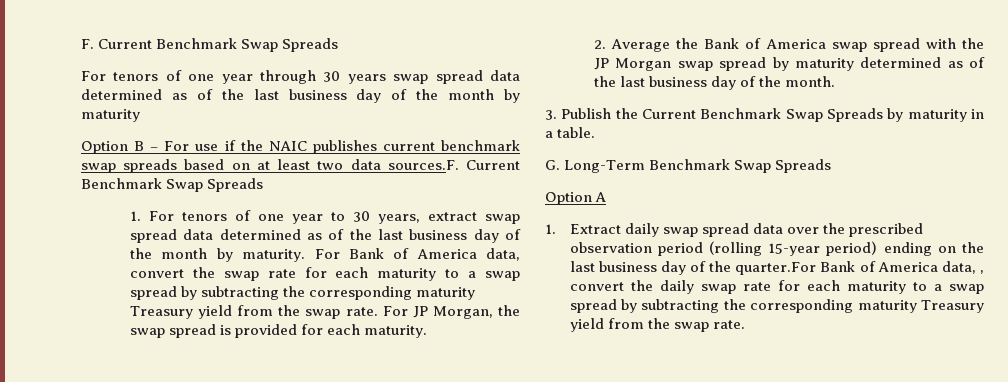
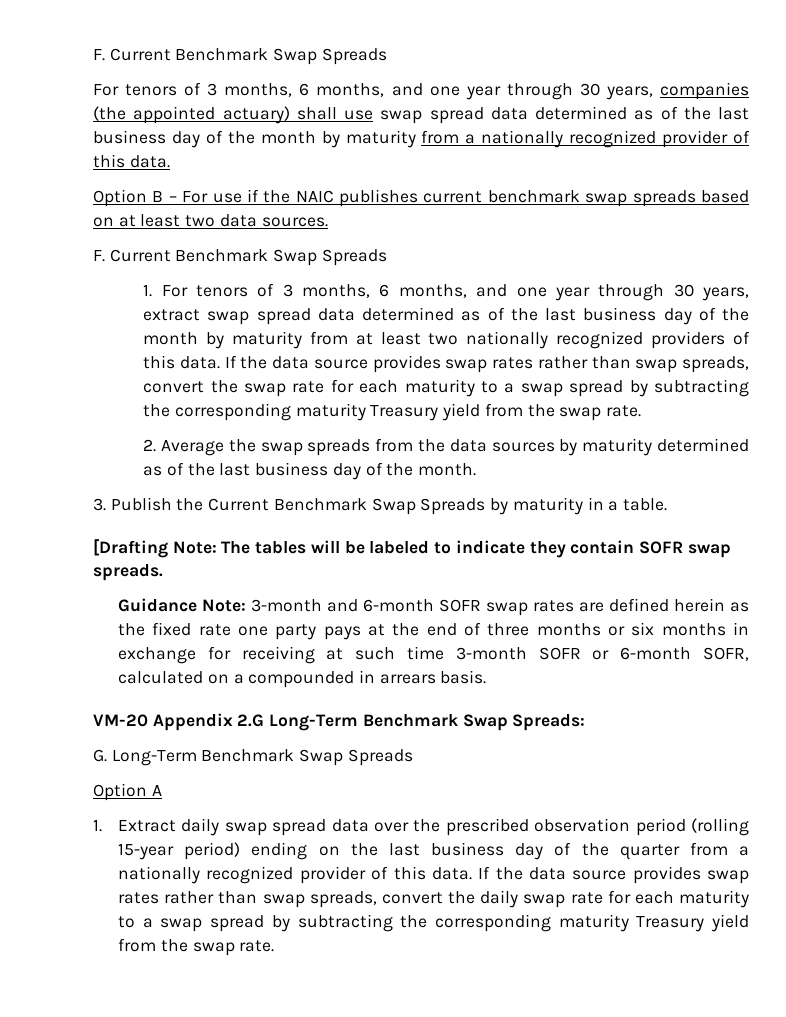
- For tenors of one year through 30 years swap spread data determined as of the last business day of the month by maturity
+ For tenors of 3 months, 6 months, and one year through 30 years, companies (the appointed actuary) shall use swap spread data determined as of the last business day of the month by maturity from a nationally recognized provider of this data.
- Option B – For use if the NAIC publishes current benchmark swap spreads based on at least two data sources.F. Current Benchmark Swap Spreads
+ Option B – For use if the NAIC publishes current benchmark swap spreads based on at least two data sources.
+ F. Current Benchmark Swap Spreads
- 1. For tenors of one year to 30 years, extract swap spread data determined as of the last business day of the month by maturity. For Bank of America data, convert the swap rate for each maturity to a swap spread by subtracting the corresponding maturity Treasury yield from the swap rate. For JP Morgan, the swap spread is provided for each maturity.
- 2. Average the Bank of America swap spread with the JP Morgan swap spread by maturity determined as of the last business day of the month.
+ 1. For tenors of 3 months, 6 months, and one year through 30 years, extract swap spread data determined as of the last business day of the month by maturity from at least two nationally recognized providers of this data. If the data source provides swap rates rather than swap spreads, convert the swap rate for each maturity to a swap spread by subtracting the corresponding maturity Treasury yield from the swap rate.
+ 2. Average the swap spreads from the data sources by maturity determined as of the last business day of the month.
+ [Drafting Note: The tables will be labeled to indicate they contain SOFR swap spreads.
+ Guidance Note: 3-month and 6-month SOFR swap rates are defined herein as the fixed rate one party pays at the end of three months or six months in exchange for receiving at such time 3-month SOFR or 6-month SOFR, calculated on a compounded in arrears basis.
+ VM-20 Appendix 2.G Long-Term Benchmark Swap Spreads:
- 1. Extract daily swap spread data over the prescribed observation period (rolling 15-year period) ending on the last business day of the quarter.For Bank of America data, , convert the daily swap rate for each maturity to a swap spread by subtracting the corresponding maturity Treasury yield from the swap rate.
+ 1. Extract daily swap spread data over the prescribed observation period (rolling 15-year period) ending on the last business day of the quarter from a nationally recognized provider of this data. If the data source provides swap rates rather than swap spreads, convert the daily swap rate for each maturity to a swap spread by subtracting the corresponding maturity Treasury yield from the swap rate.

